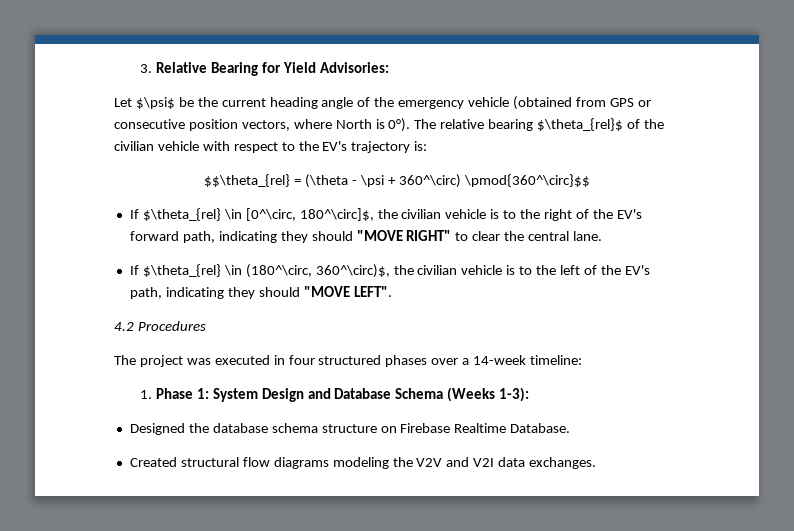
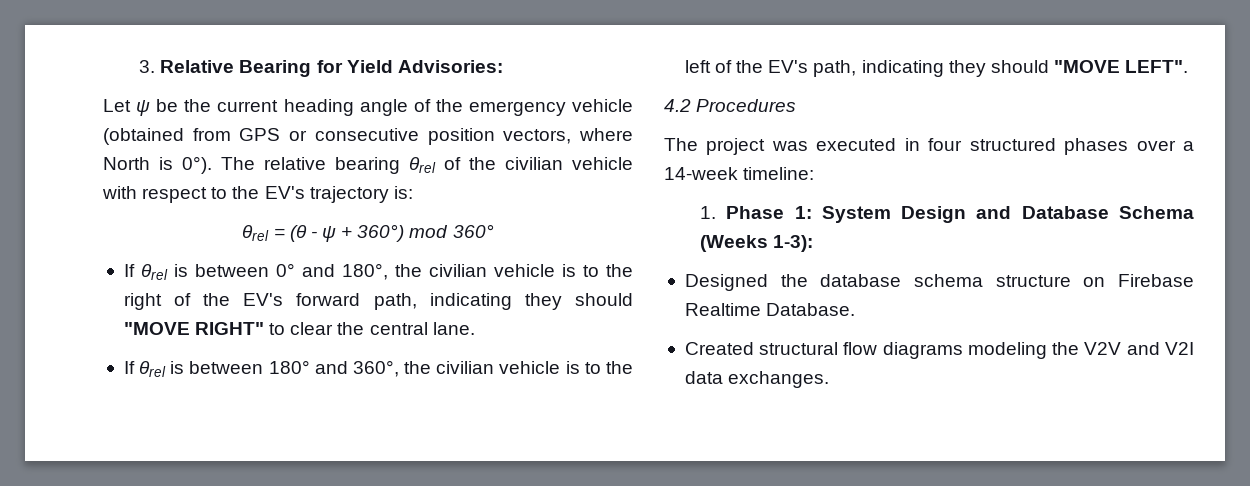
- Let $\psi$ be the current heading angle of the emergency vehicle (obtained from GPS or consecutive position vectors, where North is 0°).
+ Let ψ be the current heading angle of the emergency vehicle (obtained from GPS or consecutive position vectors, where North is 0°).
- The relative bearing $\theta_{rel}$ of the civilian vehicle with respect to the EV's trajectory is:
+ The relative bearing θrel of the civilian vehicle with respect to the EV's trajectory is:
- $$\theta_{rel} = (\theta - \psi + 360^\circ) \pmod{360^\circ}$$
- If $\theta_{rel} \in [0^\circ, 180^\circ]$, the civilian vehicle is to the right of the EV's forward path, indicating they should "MOVE RIGHT" to clear the central lane.
+ θrel = (θ - ψ + 360°) mod 360°
+ If θrel is between 0° and 180°, the civilian vehicle is to the right of the EV's forward path, indicating they should "MOVE RIGHT" to clear the central lane.
- If $\theta_{rel} \in (180^\circ, 360^\circ)$, the civilian vehicle is to the left of the EV's path, indicating they should "MOVE LEFT".
+ If θrel is between 180° and 360°, the civilian vehicle is to the left of the EV's path, indicating they should "MOVE LEFT".

